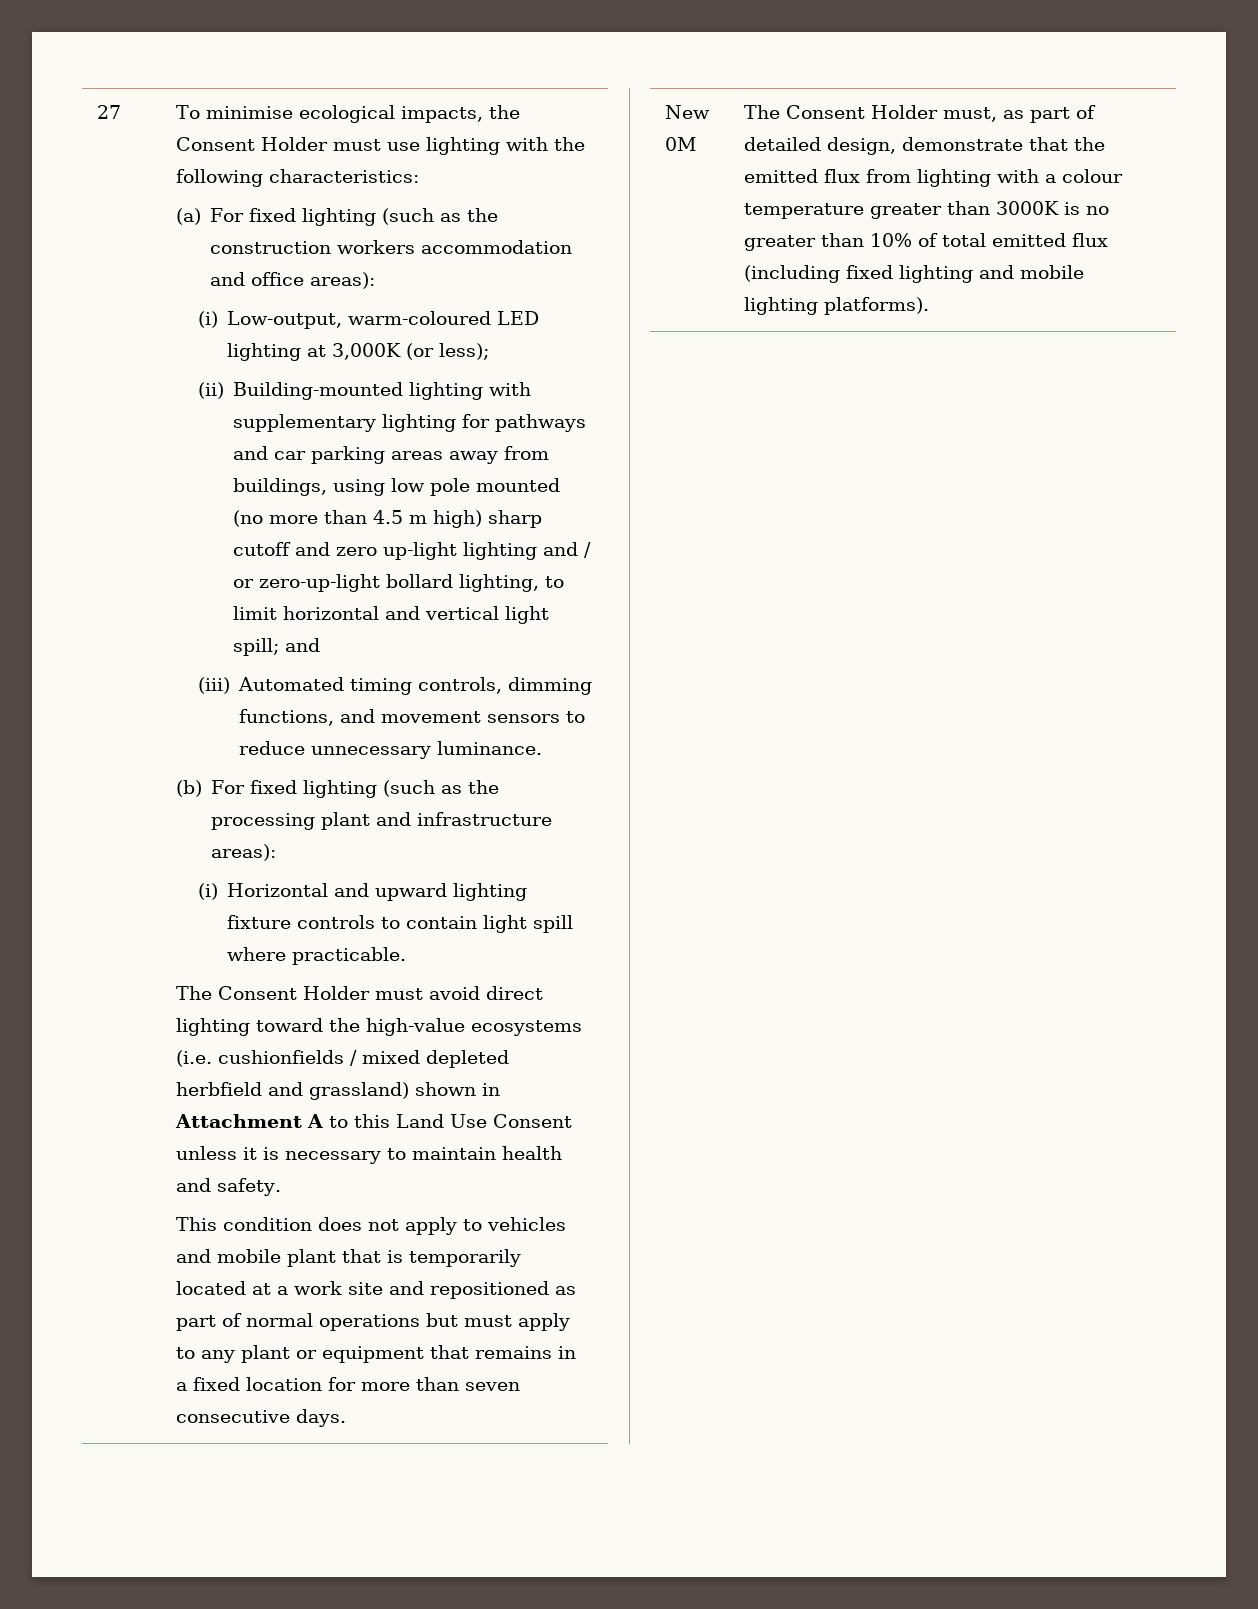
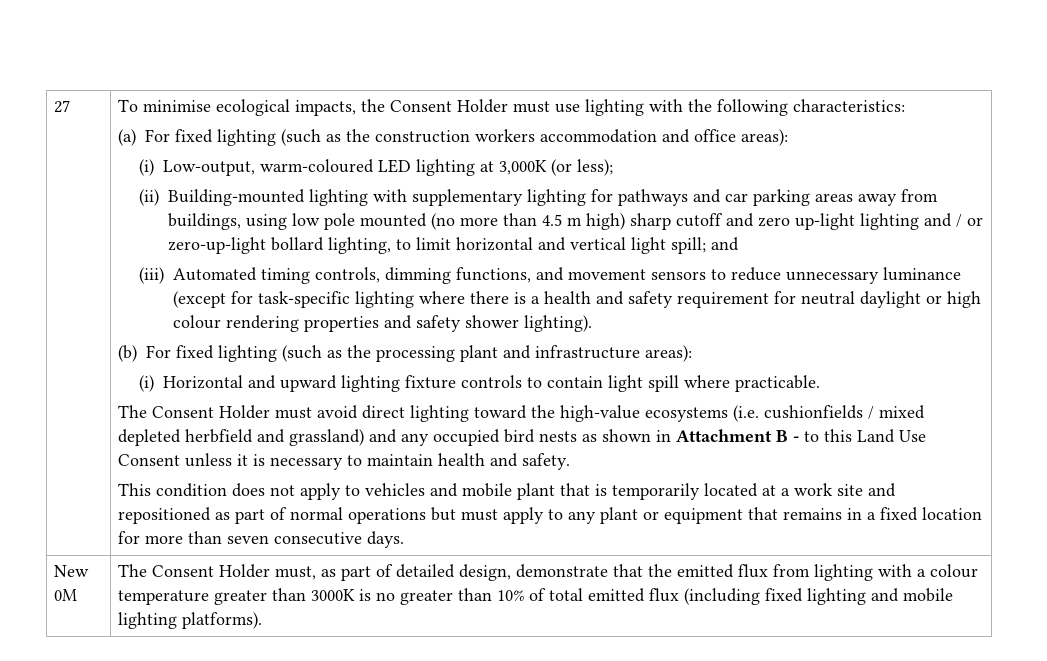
- (iii) Automated timing controls, dimming functions, and movement sensors to reduce unnecessary luminance.
+ (iii) Automated timing controls, dimming functions, and movement sensors to reduce unnecessary luminance (except for task-specific lighting where there is a health and safety requirement for neutral daylight or high colour rendering properties and safety shower lighting).
- The Consent Holder must avoid direct lighting toward the high-value ecosystems (i.e. cushionfields / mixed depleted herbfield and grassland) shown in Attachment A to this Land Use Consent unless it is necessary to maintain health and safety.
+ The Consent Holder must avoid direct lighting toward the high-value ecosystems (i.e. cushionfields / mixed depleted herbfield and grassland) and any occupied bird nests as shown in Attachment B - to this Land Use Consent unless it is necessary to maintain health and safety.

